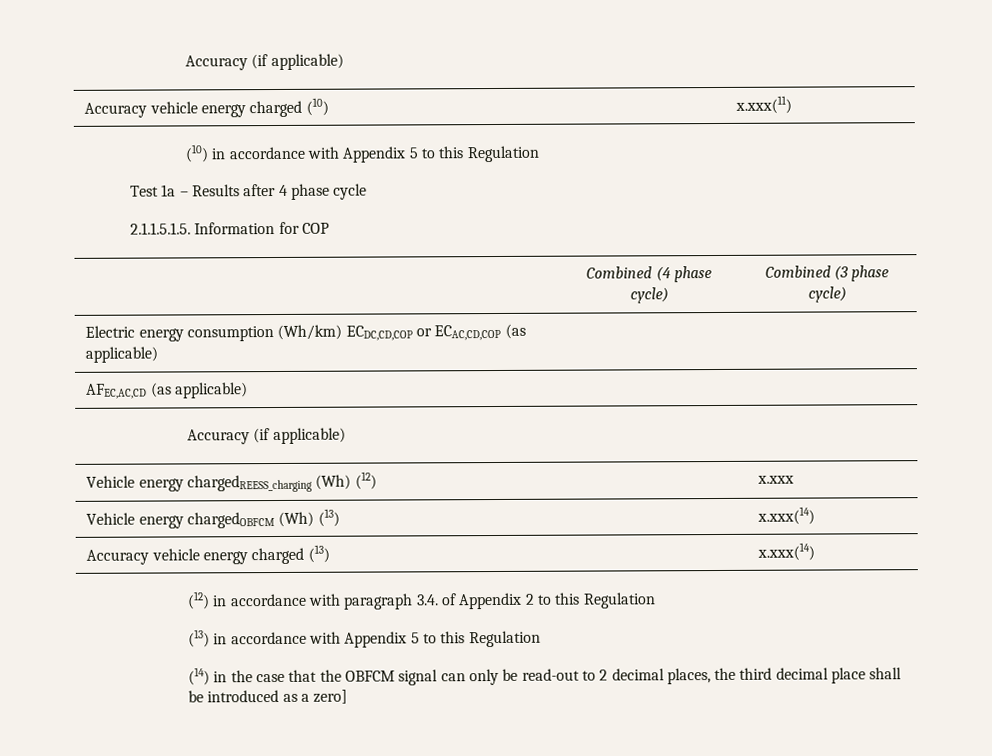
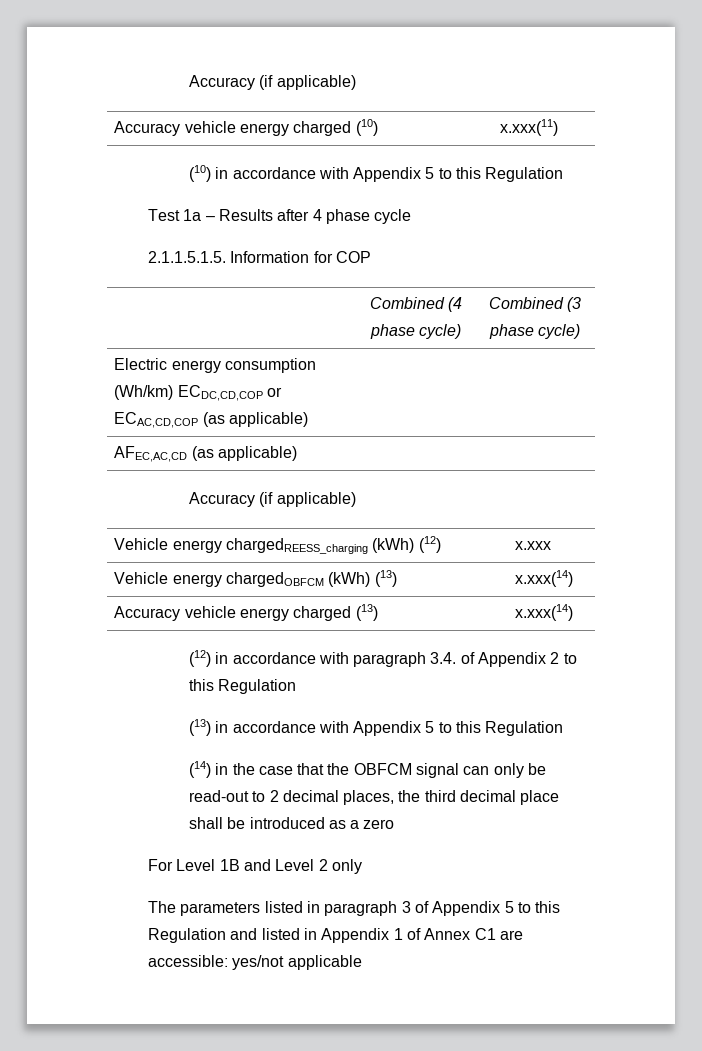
- Vehicle energy chargedREESS_charging (Wh) (12) | x.xxx
+ Vehicle energy chargedREESS_charging (kWh) (12) | x.xxx
- Vehicle energy chargedOBFCM (Wh) (13) | x.xxx(14)
+ Vehicle energy chargedOBFCM (kWh) (13) | x.xxx(14)
- (14) in the case that the OBFCM signal can only be read-out to 2 decimal places, the third decimal place shall be introduced as a zero]
+ (14) in the case that the OBFCM signal can only be read-out to 2 decimal places, the third decimal place shall be introduced as a zero
+ For Level 1B and Level 2 only
+ The parameters listed in paragraph 3 of Appendix 5 to this Regulation and listed in Appendix 1 of Annex C1 are accessible: yes/not applicable

